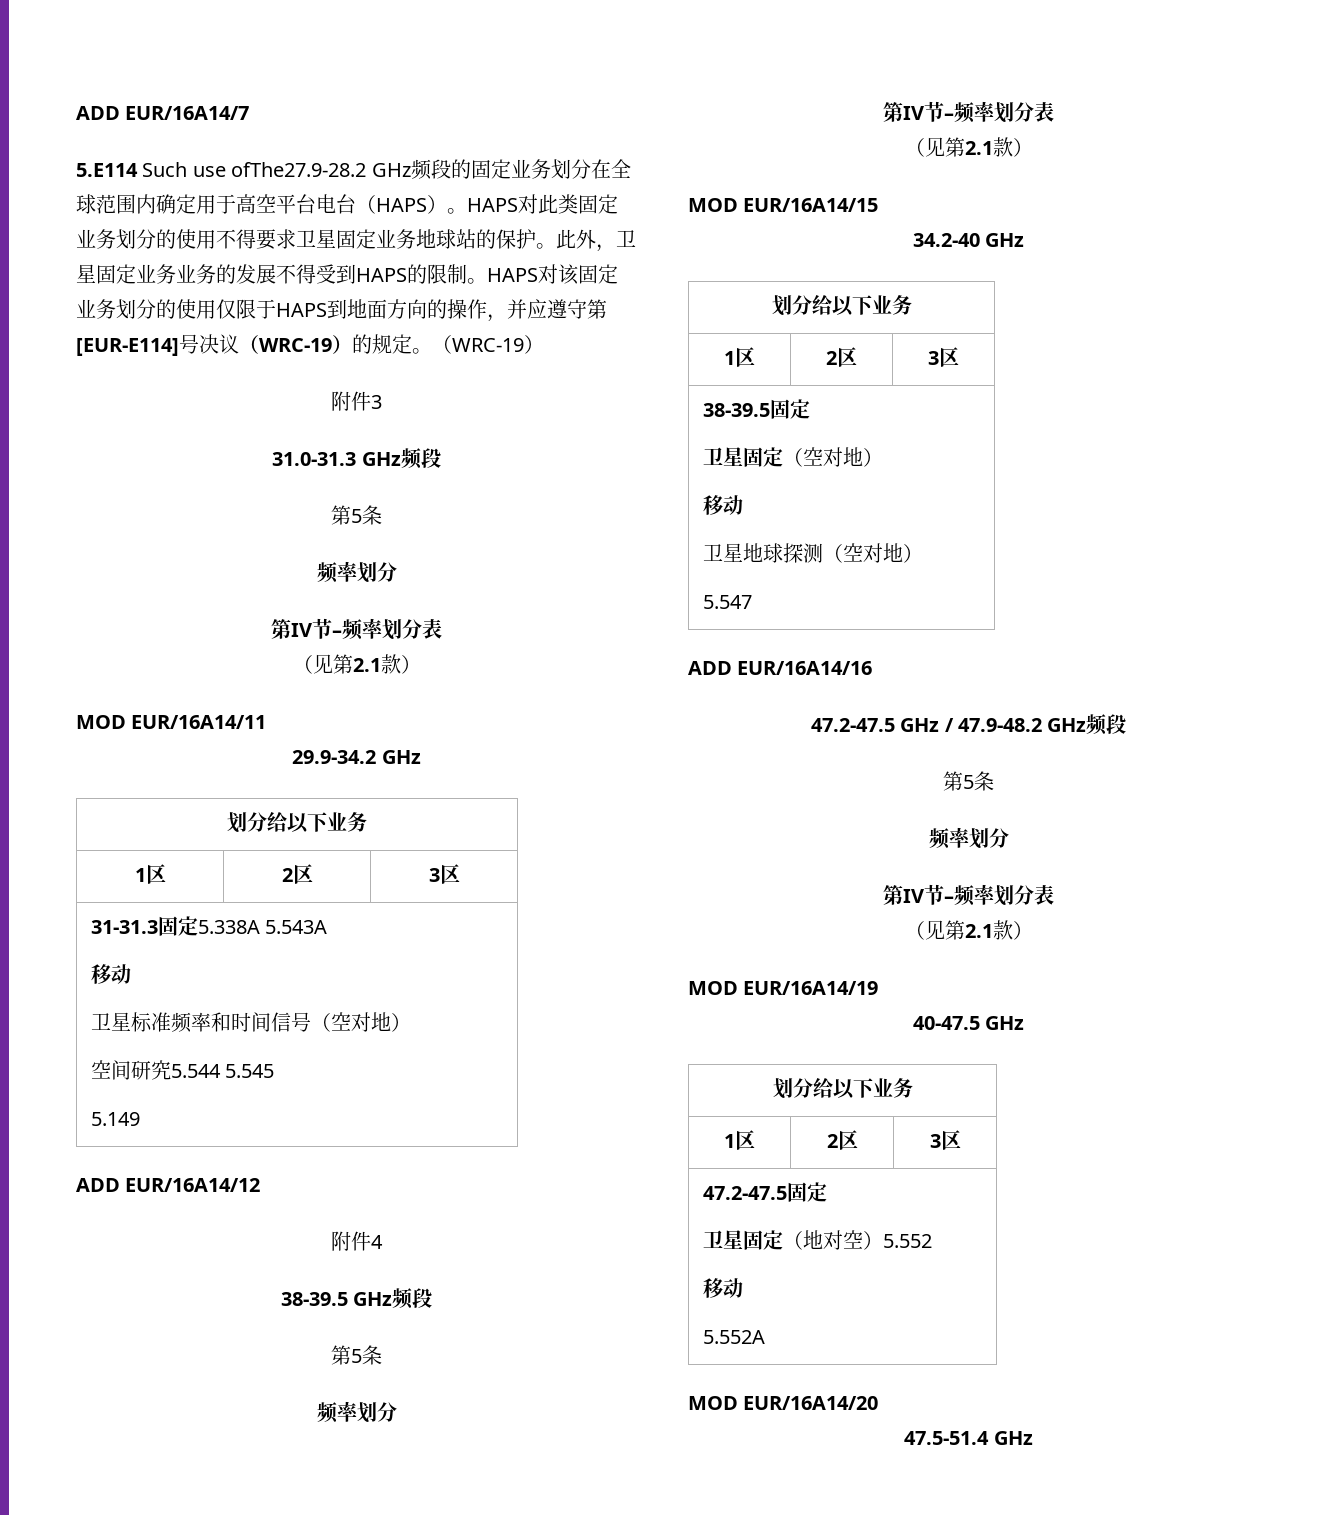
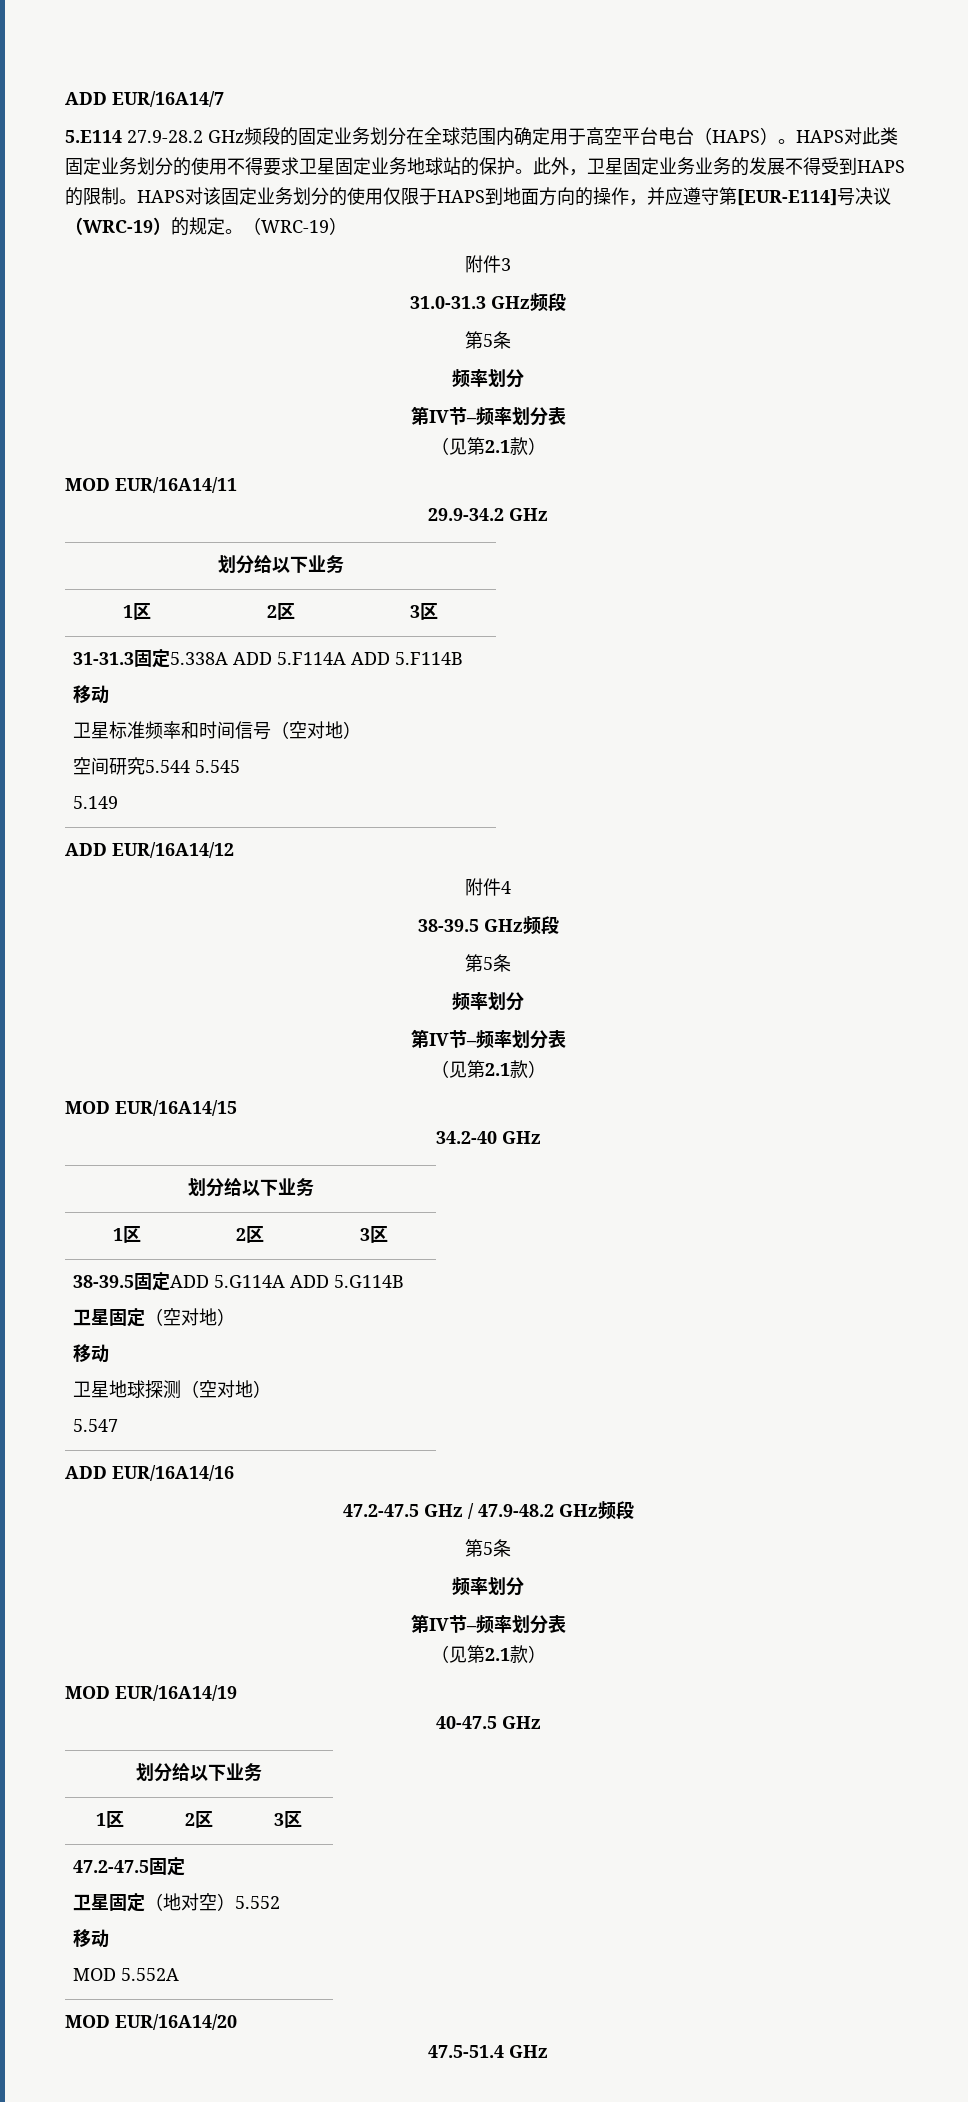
- 5.E114 Such use ofThe27.9-28.2 GHz频段的固定业务划分在全球范围内确定用于高空平台电台（HAPS）。
+ 5.E114 27.9-28.2 GHz频段的固定业务划分在全球范围内确定用于高空平台电台（HAPS）。
- 31-31.3固定5.338A 5.543A
+ 31-31.3固定5.338A ADD 5.F114A ADD 5.F114B
- 38-39.5固定
+ 38-39.5固定ADD 5.G114A ADD 5.G114B
  47.2-47.5固定
  卫星固定（地对空）5.552
  移动
- 5.552A
+ MOD 5.552A

